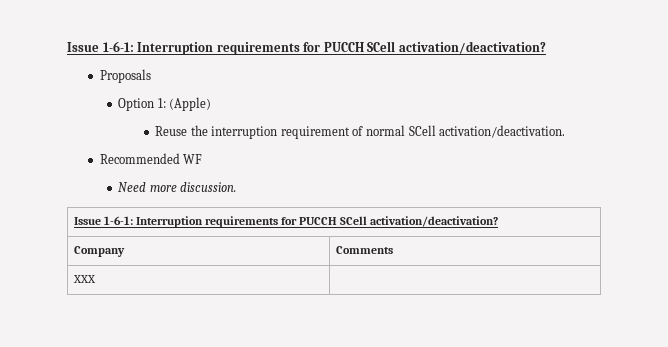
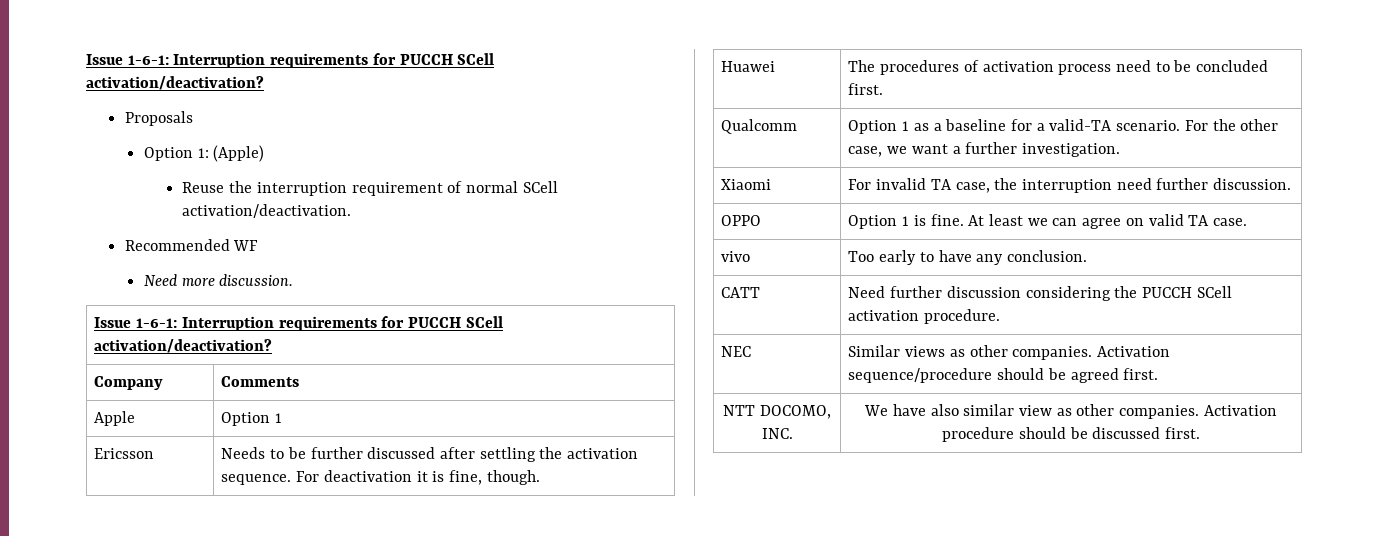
- XXX |
+ Apple | Option 1
+ Ericsson | Needs to be further discussed after settling the activation sequence. For deactivation it is fine, though.
+ Huawei | The procedures of activation process need to be concluded first.
+ Qualcomm | Option 1 as a baseline for a valid-TA scenario. For the other case, we want a further investigation.
+ Xiaomi | For invalid TA case, the interruption need further discussion.
+ OPPO | Option 1 is fine. At least we can agree on valid TA case.
+ vivo | Too early to have any conclusion.
+ CATT | Need further discussion considering the PUCCH SCell activation procedure.
+ NEC | Similar views as other companies. Activation sequence/procedure should be agreed first.
+ NTT DOCOMO, INC. | We have also similar view as other companies. Activation procedure should be discussed first.

